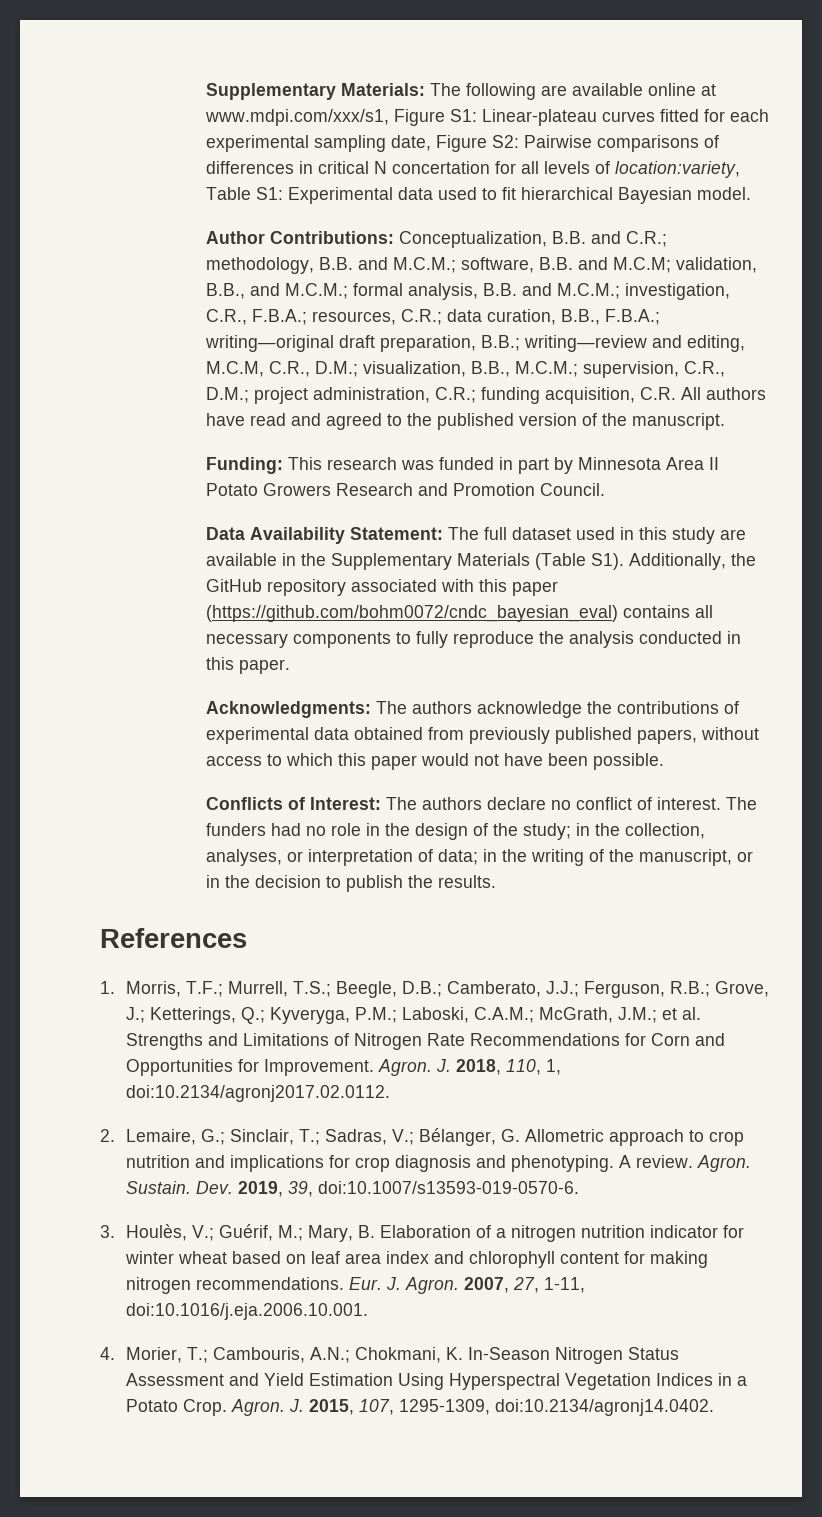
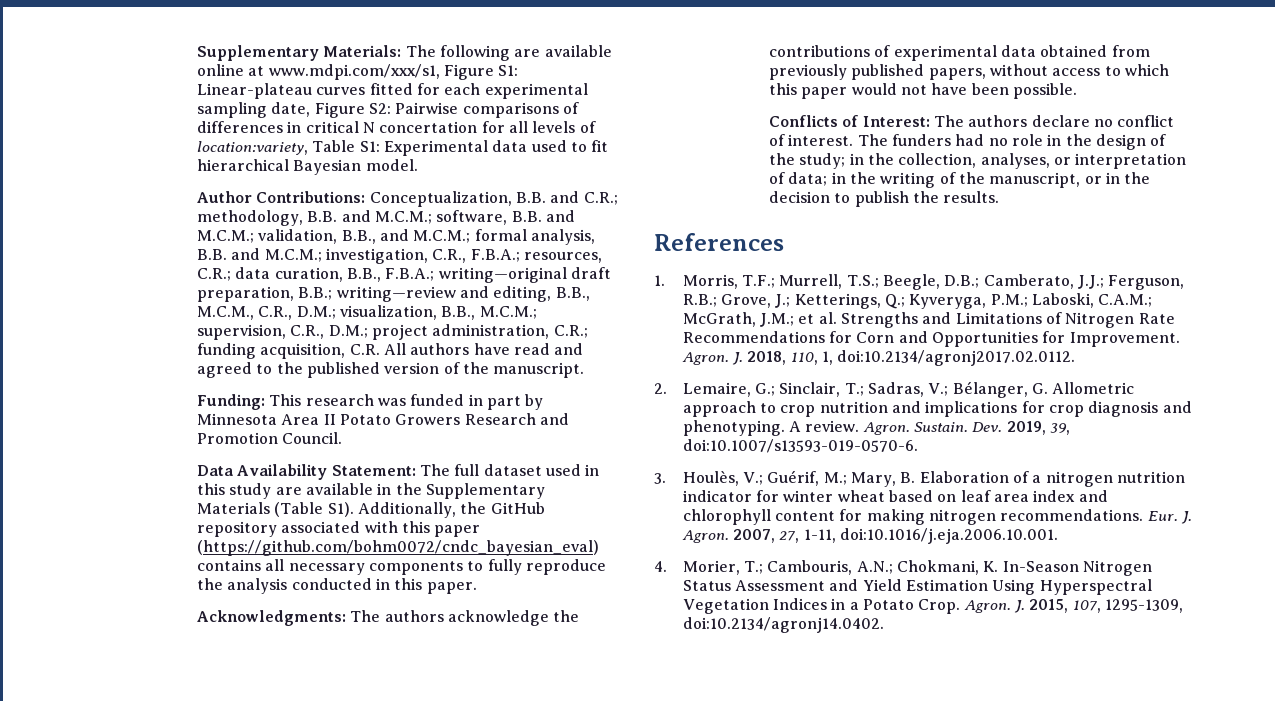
- software, B.B. and M.C.M;
+ software, B.B. and M.C.M.;
- writing—review and editing, M.C.M, C.R., D.M.;
+ writing—review and editing, B.B., M.C.M., C.R., D.M.;

